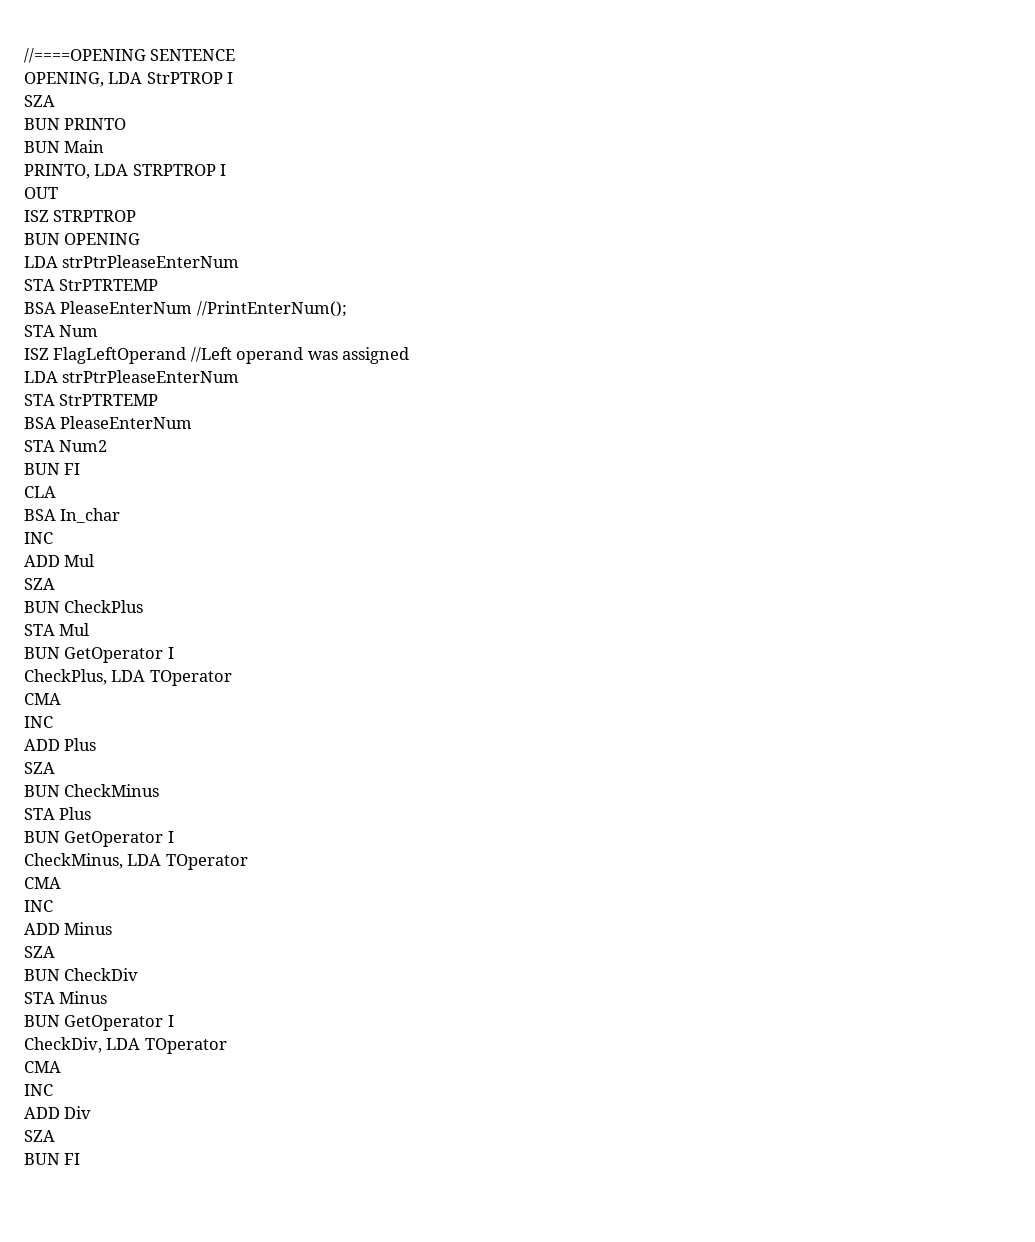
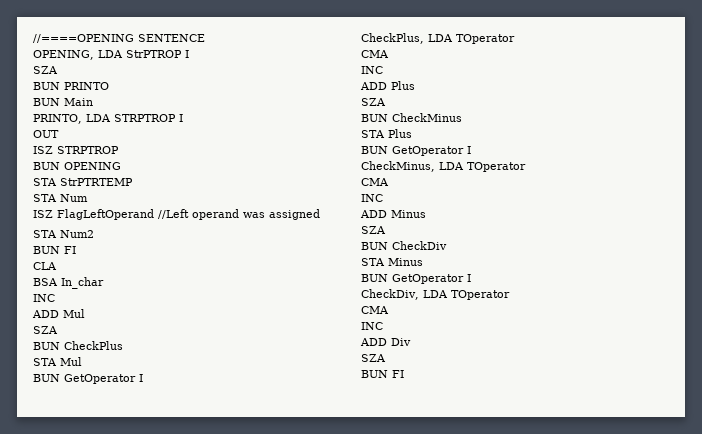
  BUN OPENING
- LDA strPtrPleaseEnterNum
  STA StrPTRTEMP
- BSA PleaseEnterNum //PrintEnterNum();
  ISZ FlagLeftOperand //Left operand was assigned
- LDA strPtrPleaseEnterNum
- STA StrPTRTEMP
- BSA PleaseEnterNum

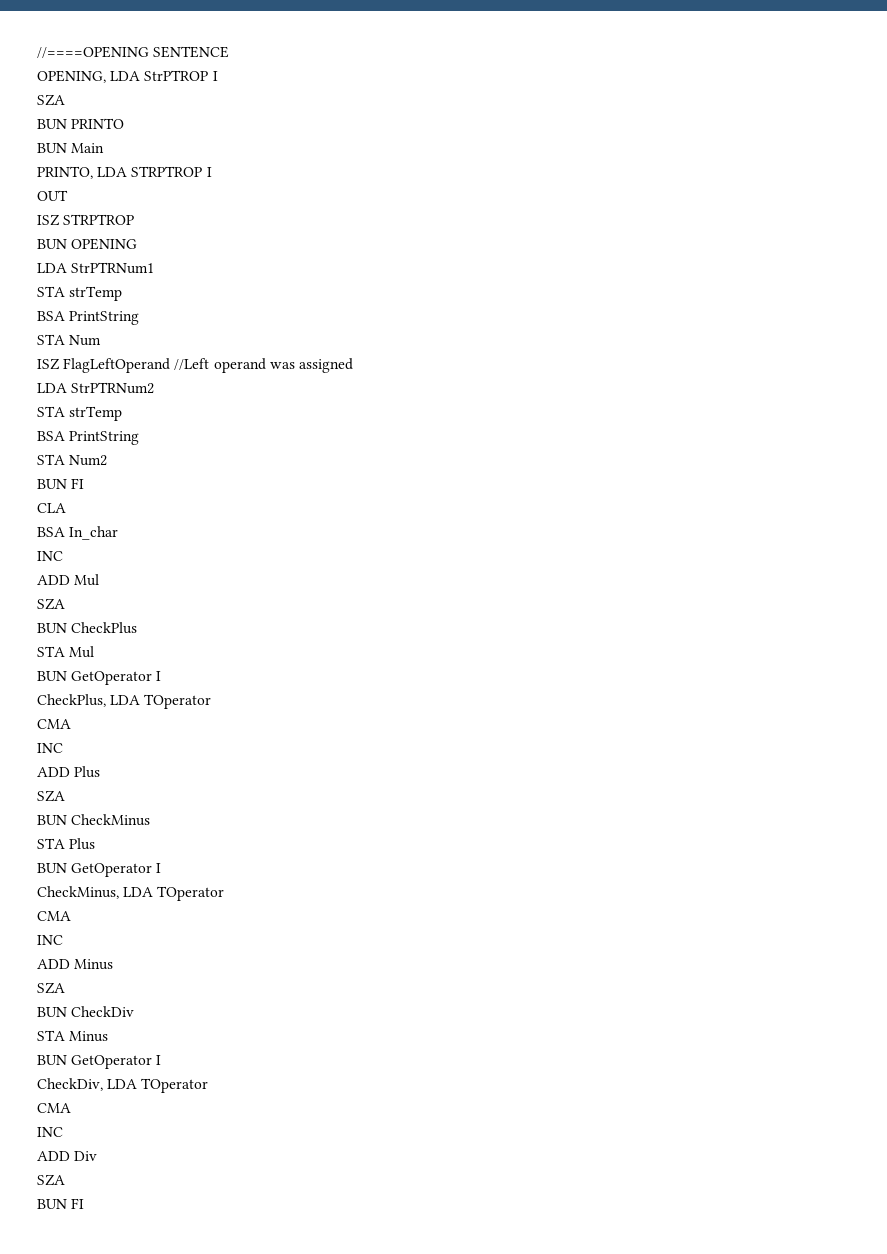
- STA StrPTRTEMP
+ LDA StrPTRNum1
+ STA strTemp
+ BSA PrintString
+ LDA StrPTRNum2
+ STA strTemp
+ BSA PrintString

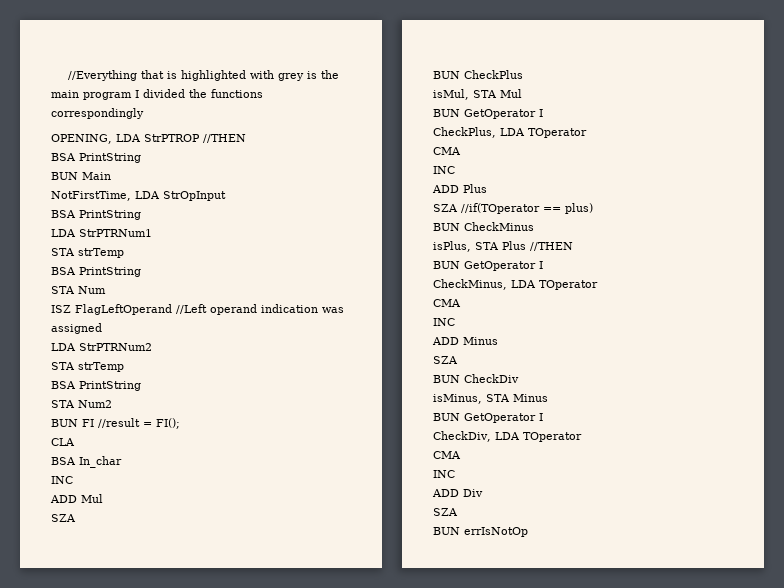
- //====OPENING SENTENCE
- OPENING, LDA StrPTROP I
- SZA
- BUN PRINTO
+ //Everything that is highlighted with grey is the main program I divided the functions correspondingly
+ OPENING, LDA StrPTROP //THEN
+ BSA PrintString
  BUN Main
- PRINTO, LDA STRPTROP I
- OUT
- ISZ STRPTROP
- BUN OPENING
+ NotFirstTime, LDA StrOpInput
+ BSA PrintString
- ISZ FlagLeftOperand //Left operand was assigned
+ ISZ FlagLeftOperand //Left operand indication was assigned
  STA Num2
- BUN FI
+ BUN FI //result = FI();
- STA Mul
+ isMul, STA Mul
  ADD Plus
- SZA
+ SZA //if(TOperator == plus)
- STA Plus
+ isPlus, STA Plus //THEN
- STA Minus
+ isMinus, STA Minus
  ADD Div
  SZA
- BUN FI
+ BUN errIsNotOp

